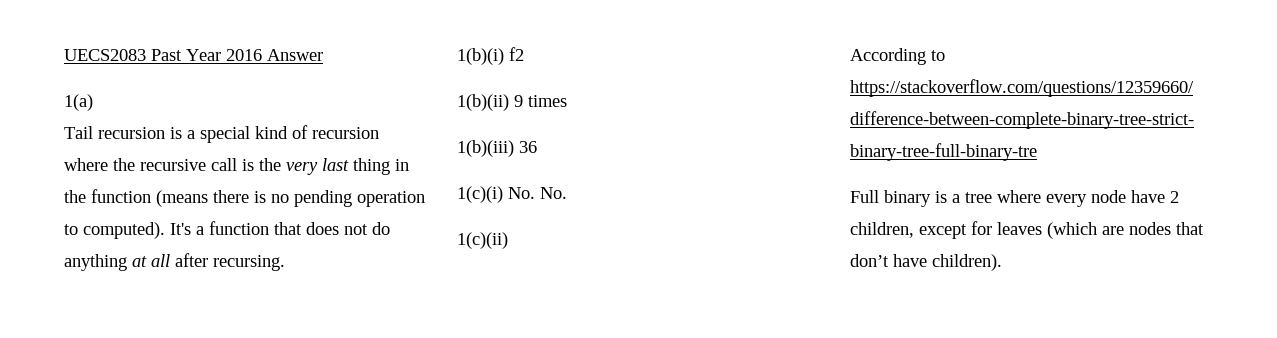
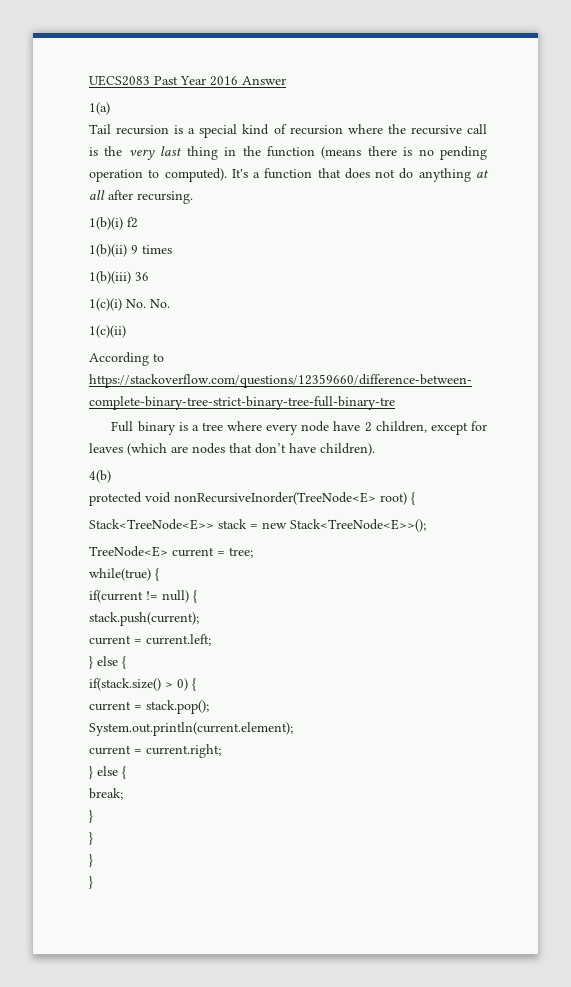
+ 4(b)
+ protected void nonRecursiveInorder(TreeNode<E> root) {
+ Stack<TreeNode<E>> stack = new Stack<TreeNode<E>>();
+ TreeNode<E> current = tree;
+ while(true) {
+ if(current != null) {
+ stack.push(current);
+ current = current.left;
+ } else {
+ if(stack.size() > 0) {
+ current = stack.pop();
+ System.out.println(current.element);
+ current = current.right;
+ } else {
+ break;
+ }
+ }
+ }
+ }

